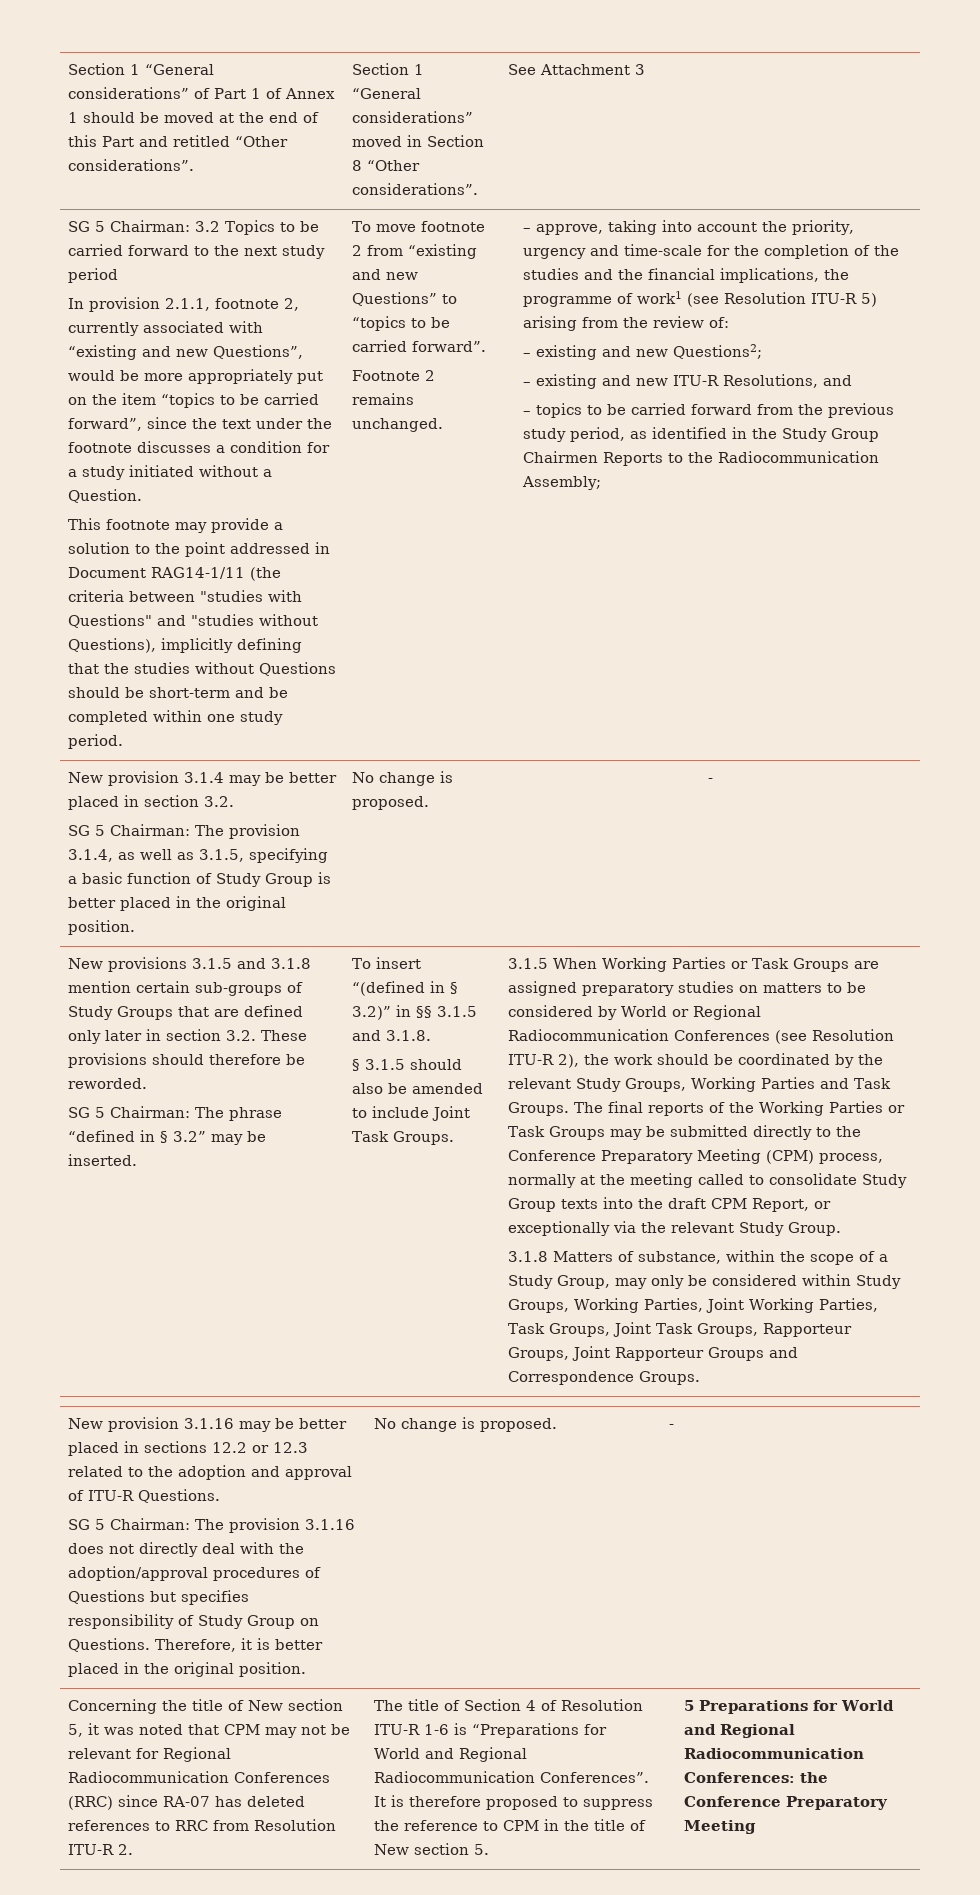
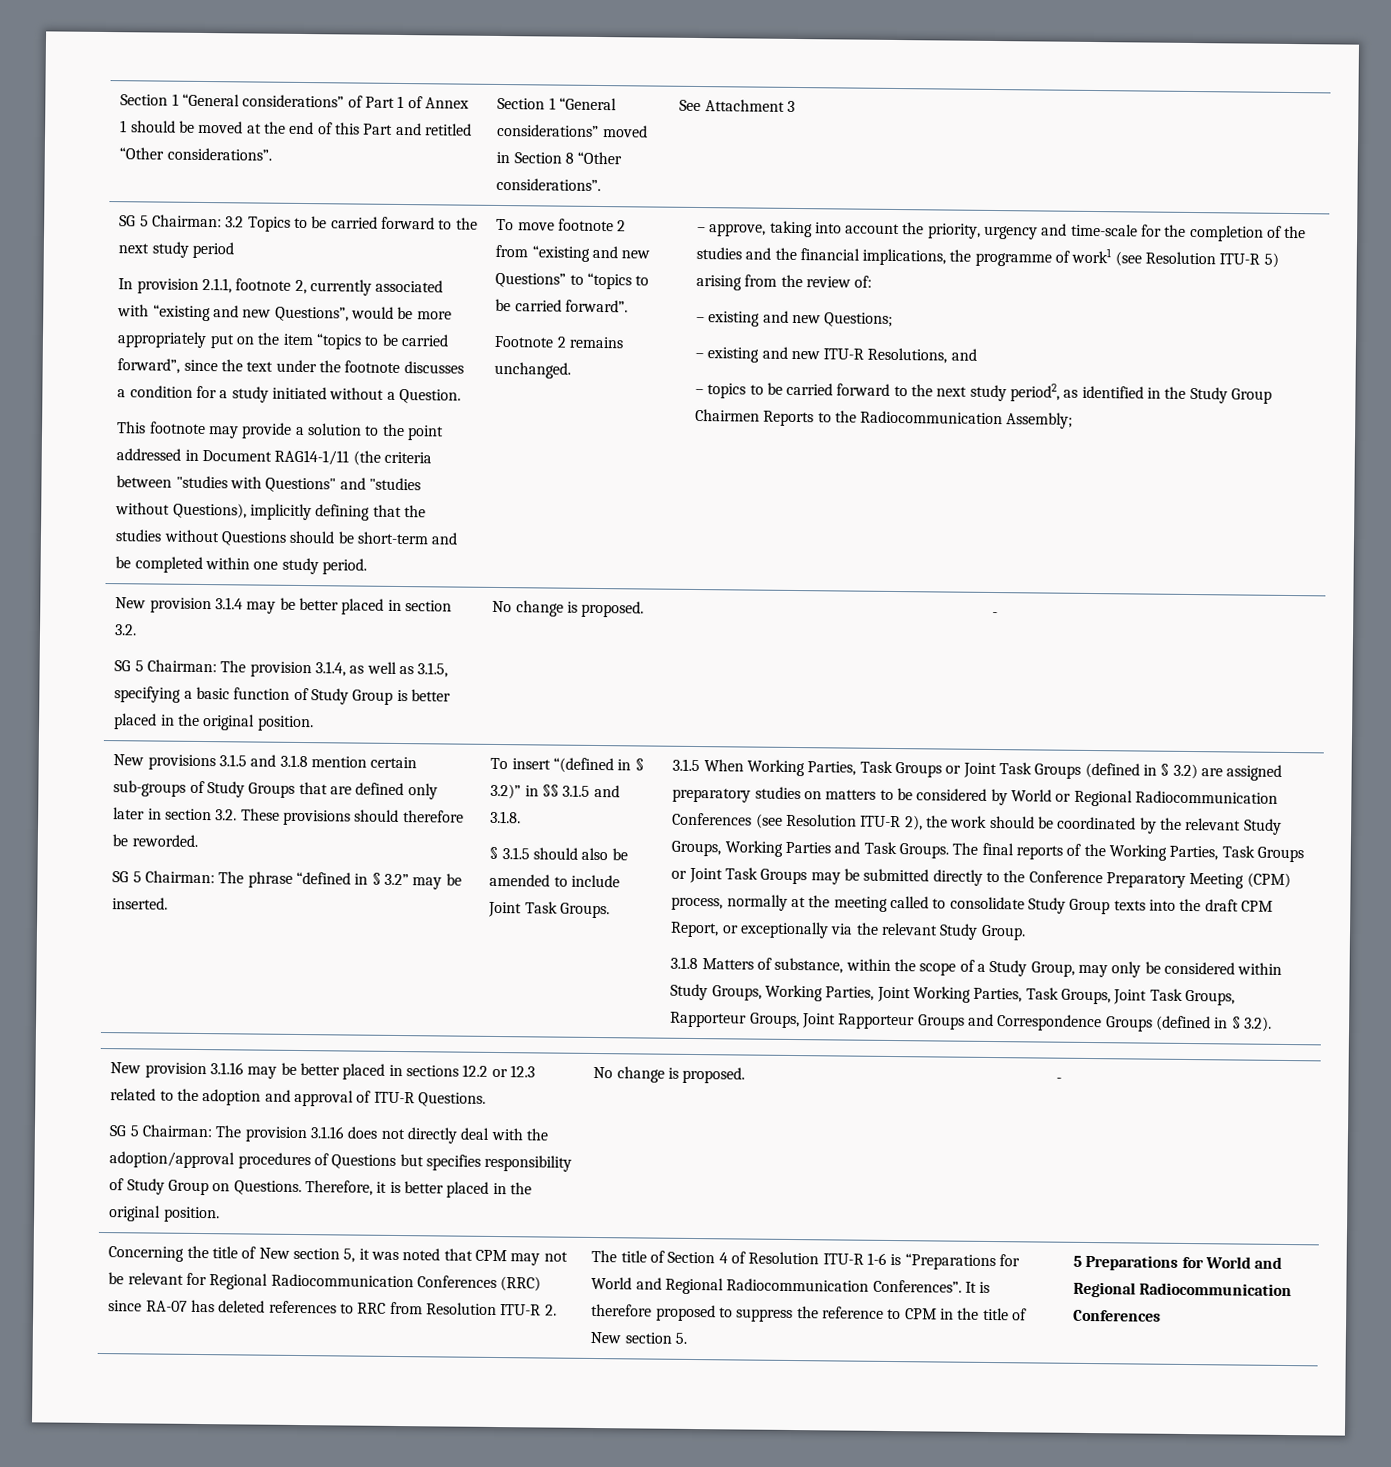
- – existing and new Questions2;
+ – existing and new Questions;
- – topics to be carried forward from the previous study period, as identified in the Study Group Chairmen Reports to the Radiocommunication Assembly;
+ – topics to be carried forward to the next study period2, as identified in the Study Group Chairmen Reports to the Radiocommunication Assembly;
- 3.1.5 When Working Parties or Task Groups are assigned preparatory studies on matters to be considered by World or Regional Radiocommunication Conferences (see Resolution ITU-R 2), the work should be coordinated by the relevant Study Groups, Working Parties and Task Groups.
+ 3.1.5 When Working Parties, Task Groups or Joint Task Groups (defined in § 3.2) are assigned preparatory studies on matters to be considered by World or Regional Radiocommunication Conferences (see Resolution ITU-R 2), the work should be coordinated by the relevant Study Groups, Working Parties and Task Groups.
- The final reports of the Working Parties or Task Groups may be submitted directly to the Conference Preparatory Meeting (CPM) process, normally at the meeting called to consolidate Study Group texts into the draft CPM Report, or exceptionally via the relevant Study Group.
+ The final reports of the Working Parties, Task Groups or Joint Task Groups may be submitted directly to the Conference Preparatory Meeting (CPM) process, normally at the meeting called to consolidate Study Group texts into the draft CPM Report, or exceptionally via the relevant Study Group.
- 3.1.8 Matters of substance, within the scope of a Study Group, may only be considered within Study Groups, Working Parties, Joint Working Parties, Task Groups, Joint Task Groups, Rapporteur Groups, Joint Rapporteur Groups and Correspondence Groups.
+ 3.1.8 Matters of substance, within the scope of a Study Group, may only be considered within Study Groups, Working Parties, Joint Working Parties, Task Groups, Joint Task Groups, Rapporteur Groups, Joint Rapporteur Groups and Correspondence Groups (defined in § 3.2).
- 5 Preparations for World and Regional Radiocommunication Conferences: the Conference Preparatory Meeting
+ 5 Preparations for World and Regional Radiocommunication Conferences

